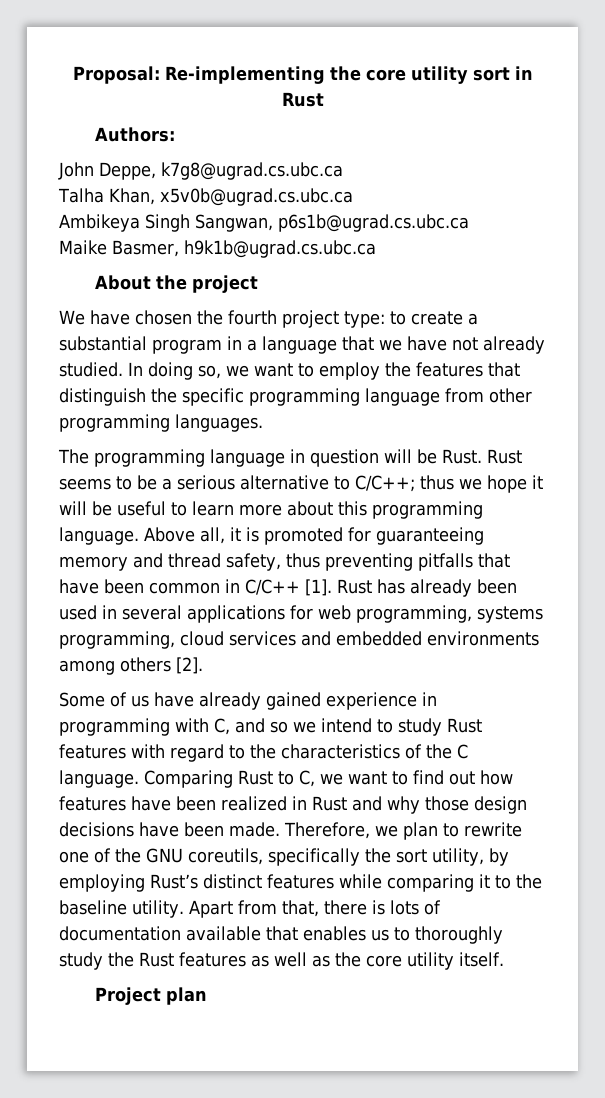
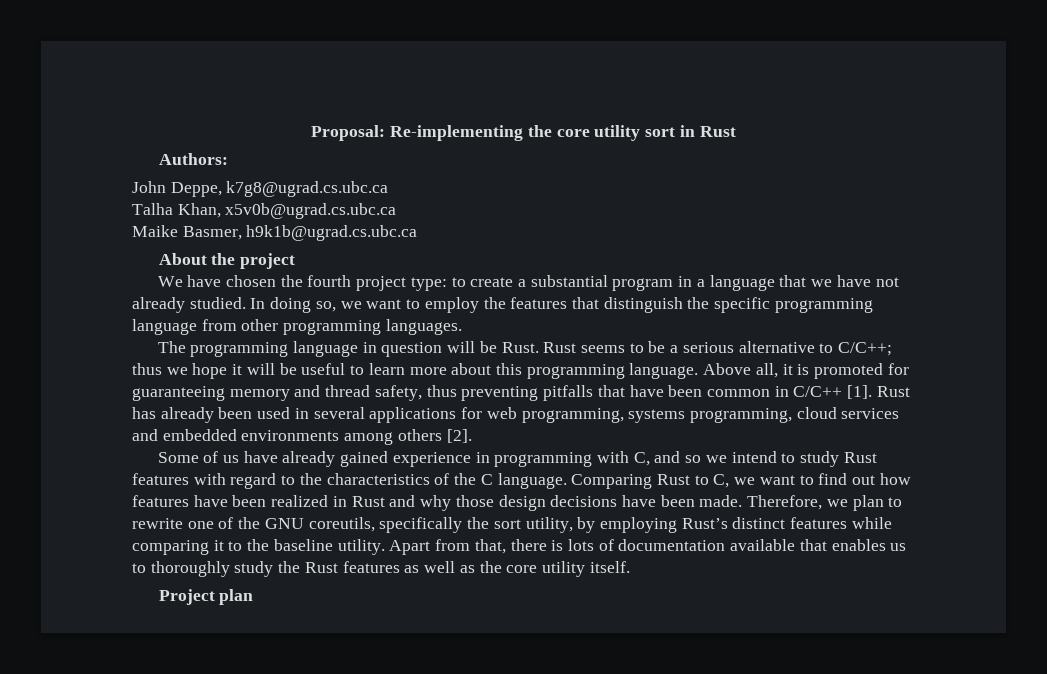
- Ambikeya Singh Sangwan, p6s1b@ugrad.cs.ubc.ca

